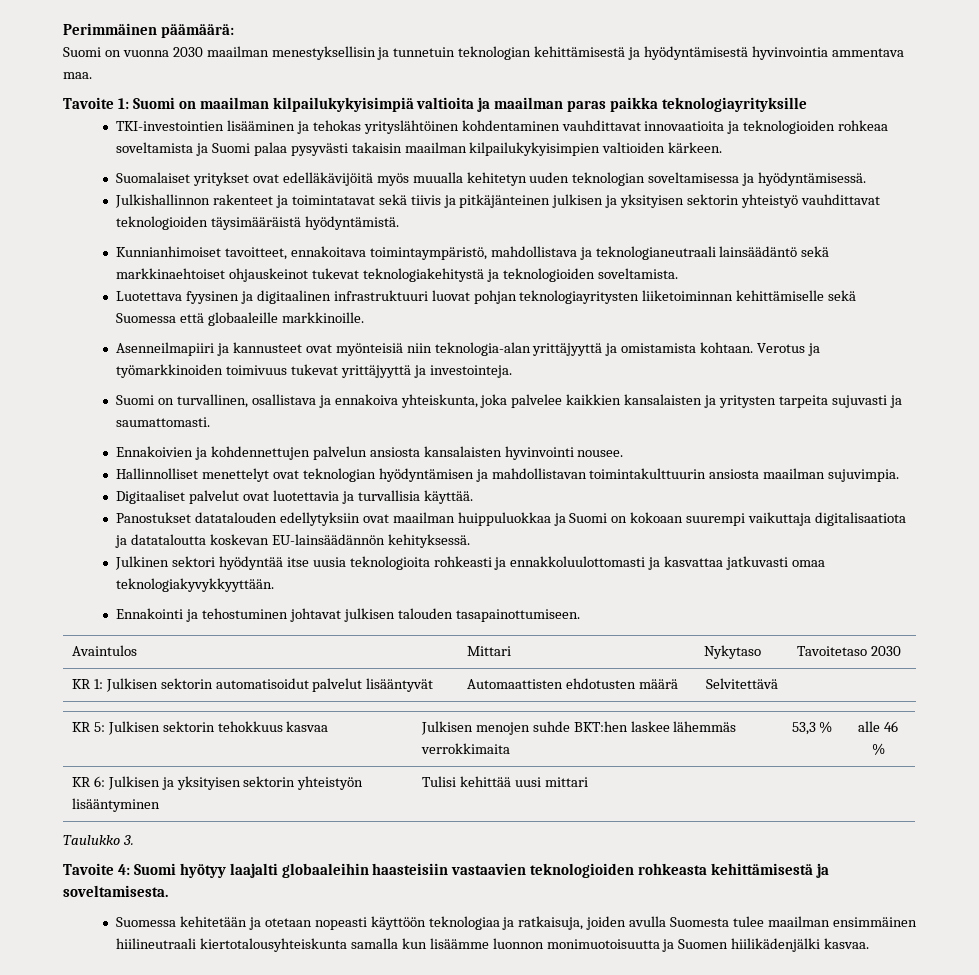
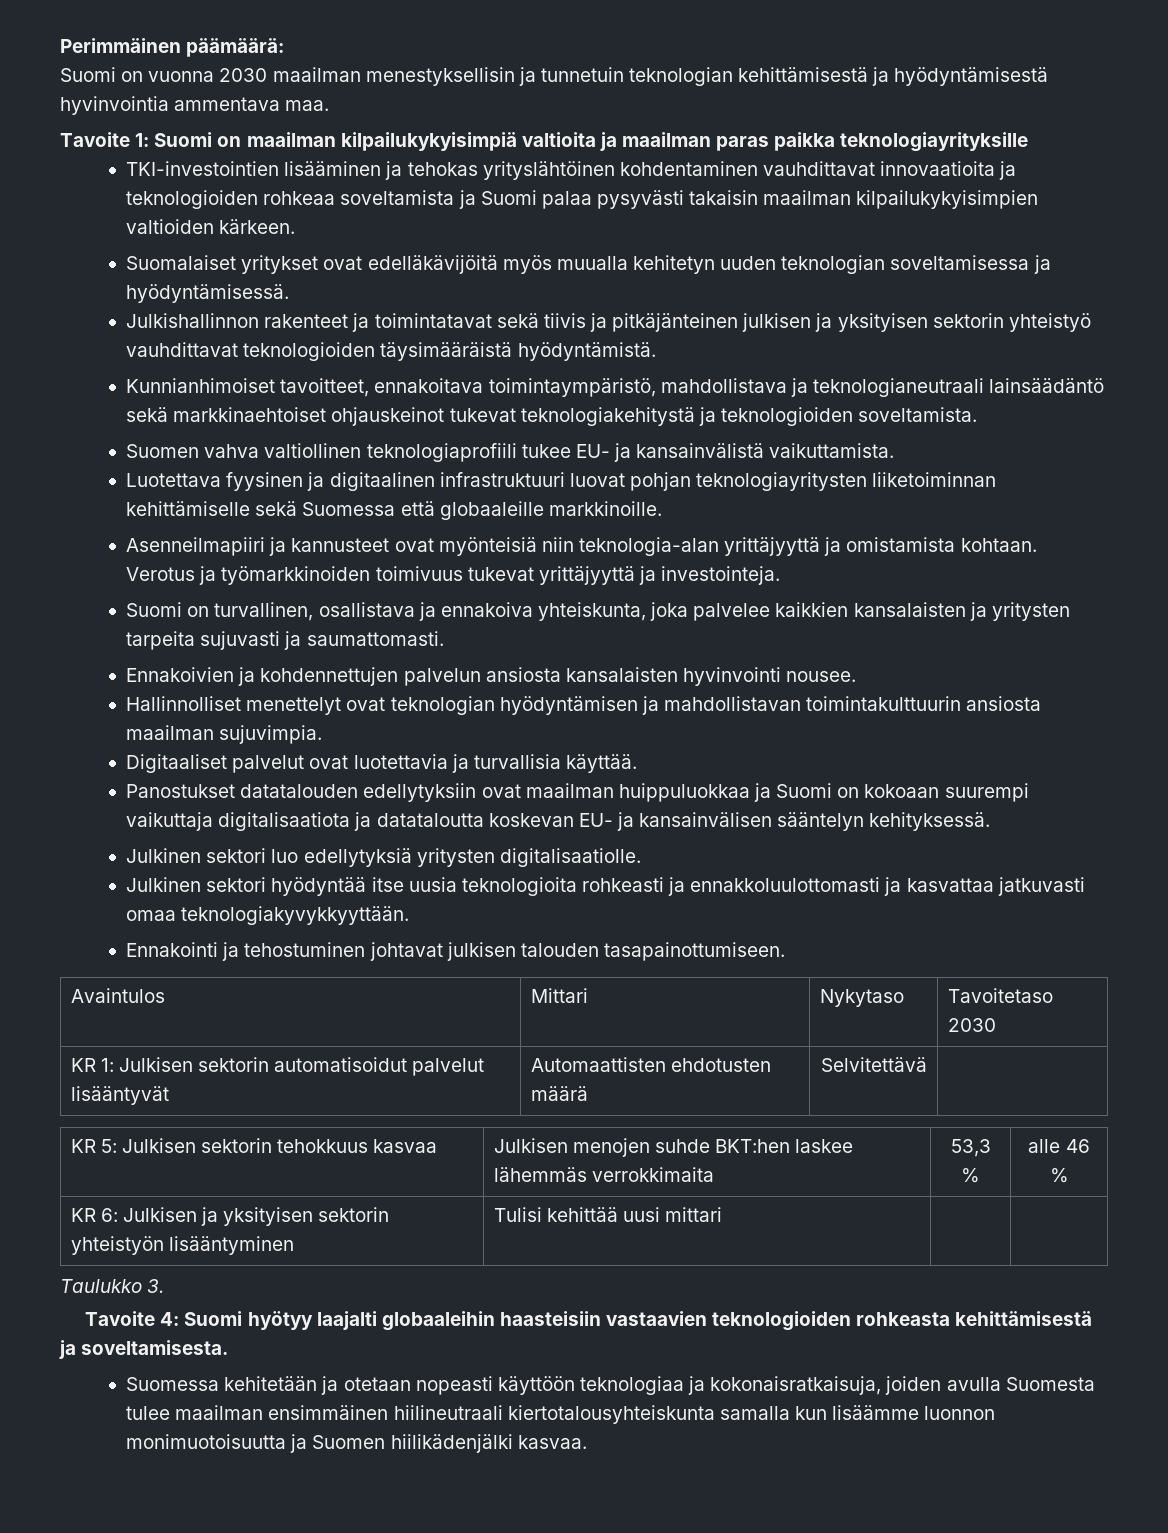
+ Suomen vahva valtiollinen teknologiaprofiili tukee EU- ja kansainvälistä vaikuttamista.
- Panostukset datatalouden edellytyksiin ovat maailman huippuluokkaa ja Suomi on kokoaan suurempi vaikuttaja digitalisaatiota ja datataloutta koskevan EU-lainsäädännön kehityksessä.
+ Panostukset datatalouden edellytyksiin ovat maailman huippuluokkaa ja Suomi on kokoaan suurempi vaikuttaja digitalisaatiota ja datataloutta koskevan EU- ja kansainvälisen sääntelyn kehityksessä.
+ Julkinen sektori luo edellytyksiä yritysten digitalisaatiolle.
- Suomessa kehitetään ja otetaan nopeasti käyttöön teknologiaa ja ratkaisuja, joiden avulla Suomesta tulee maailman ensimmäinen hiilineutraali kiertotalousyhteiskunta samalla kun lisäämme luonnon monimuotoisuutta ja Suomen hiilikädenjälki kasvaa.
+ Suomessa kehitetään ja otetaan nopeasti käyttöön teknologiaa ja kokonaisratkaisuja, joiden avulla Suomesta tulee maailman ensimmäinen hiilineutraali kiertotalousyhteiskunta samalla kun lisäämme luonnon monimuotoisuutta ja Suomen hiilikädenjälki kasvaa.

